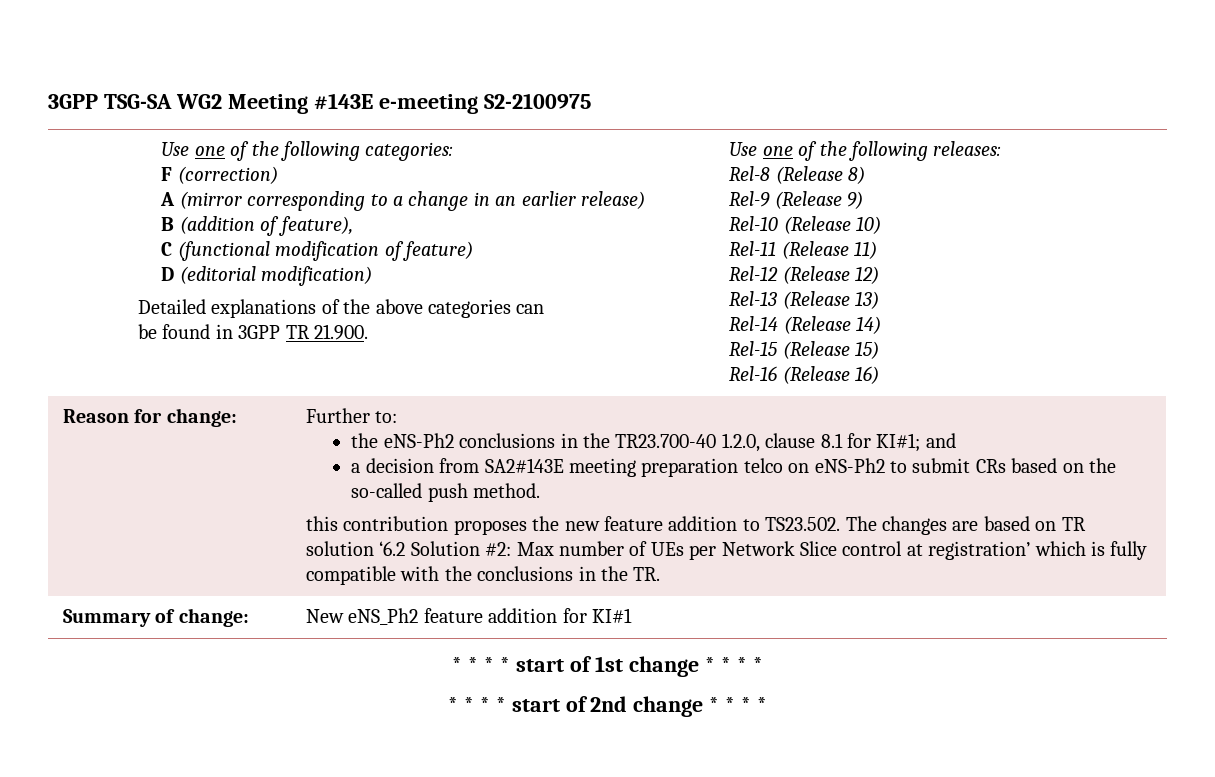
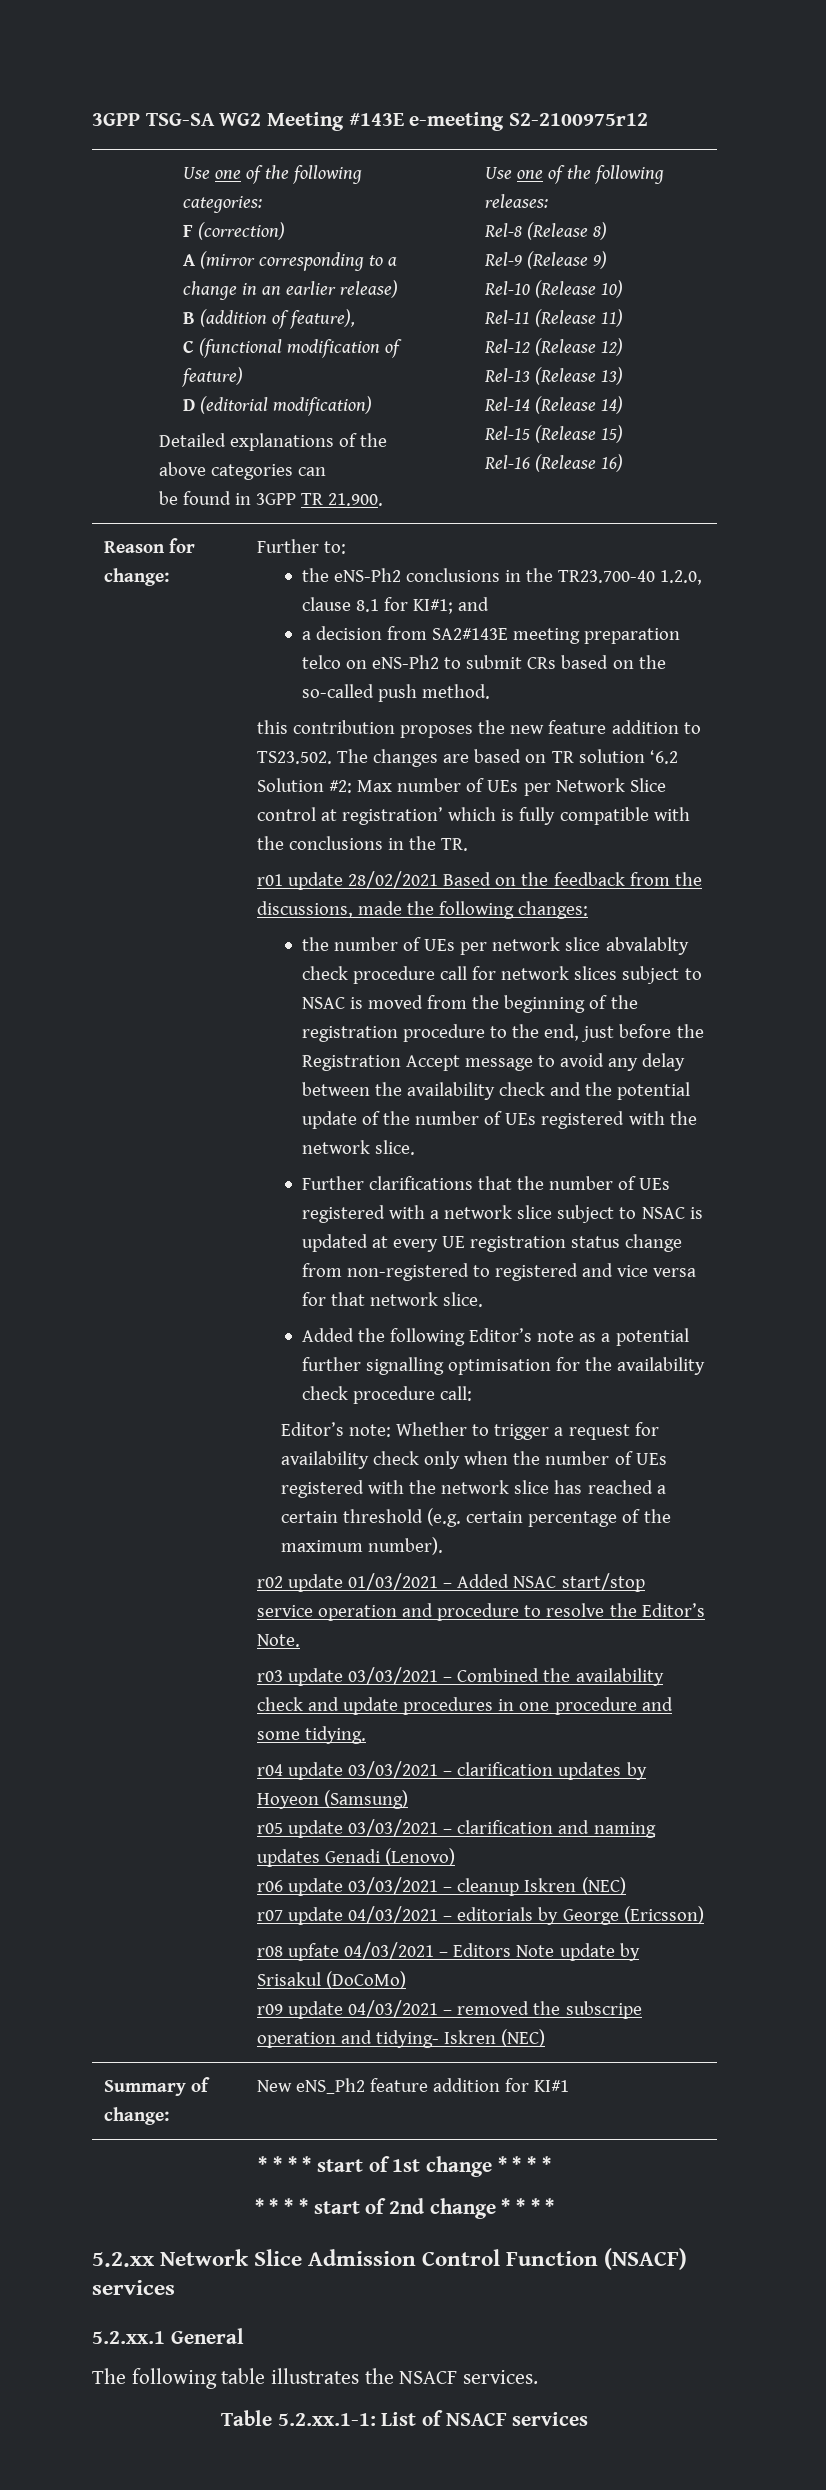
- 3GPP TSG-SA WG2 Meeting #143E e-meeting S2-2100975
+ 3GPP TSG-SA WG2 Meeting #143E e-meeting S2-2100975r12
+ r01 update 28/02/2021 Based on the feedback from the discussions, made the following changes:
+ the number of UEs per network slice abvalablty check procedure call for network slices subject to NSAC is moved from the beginning of the registration procedure to the end, just before the Registration Accept message to avoid any delay between the availability check and the potential update of the number of UEs registered with the network slice.
+ Further clarifications that the number of UEs registered with a network slice subject to NSAC is updated at every UE registration status change from non-registered to registered and vice versa for that network slice.
+ Added the following Editor’s note as a potential further signalling optimisation for the availability check procedure call:
+ Editor’s note: Whether to trigger a request for availability check only when the number of UEs registered with the network slice has reached a certain threshold (e.g. certain percentage of the maximum number).
+ r02 update 01/03/2021 – Added NSAC start/stop service operation and procedure to resolve the Editor’s Note.
+ r03 update 03/03/2021 – Combined the availability check and update procedures in one procedure and some tidying.
+ r04 update 03/03/2021 – clarification updates by Hoyeon (Samsung)
+ r05 update 03/03/2021 – clarification and naming updates Genadi (Lenovo)
+ r06 update 03/03/2021 – cleanup Iskren (NEC)
+ r07 update 04/03/2021 – editorials by George (Ericsson)
+ r08 upfate 04/03/2021 – Editors Note update by Srisakul (DoCoMo)
+ r09 update 04/03/2021 – removed the subscripe operation and tidying- Iskren (NEC)
+ 5.2.xx Network Slice Admission Control Function (NSACF) services
+ 5.2.xx.1 General
+ The following table illustrates the NSACF services.
+ Table 5.2.xx.1-1: List of NSACF services

